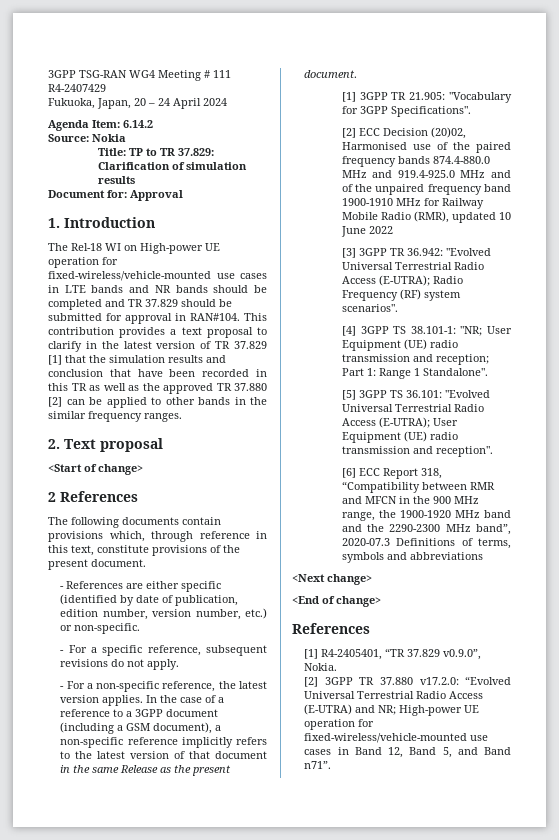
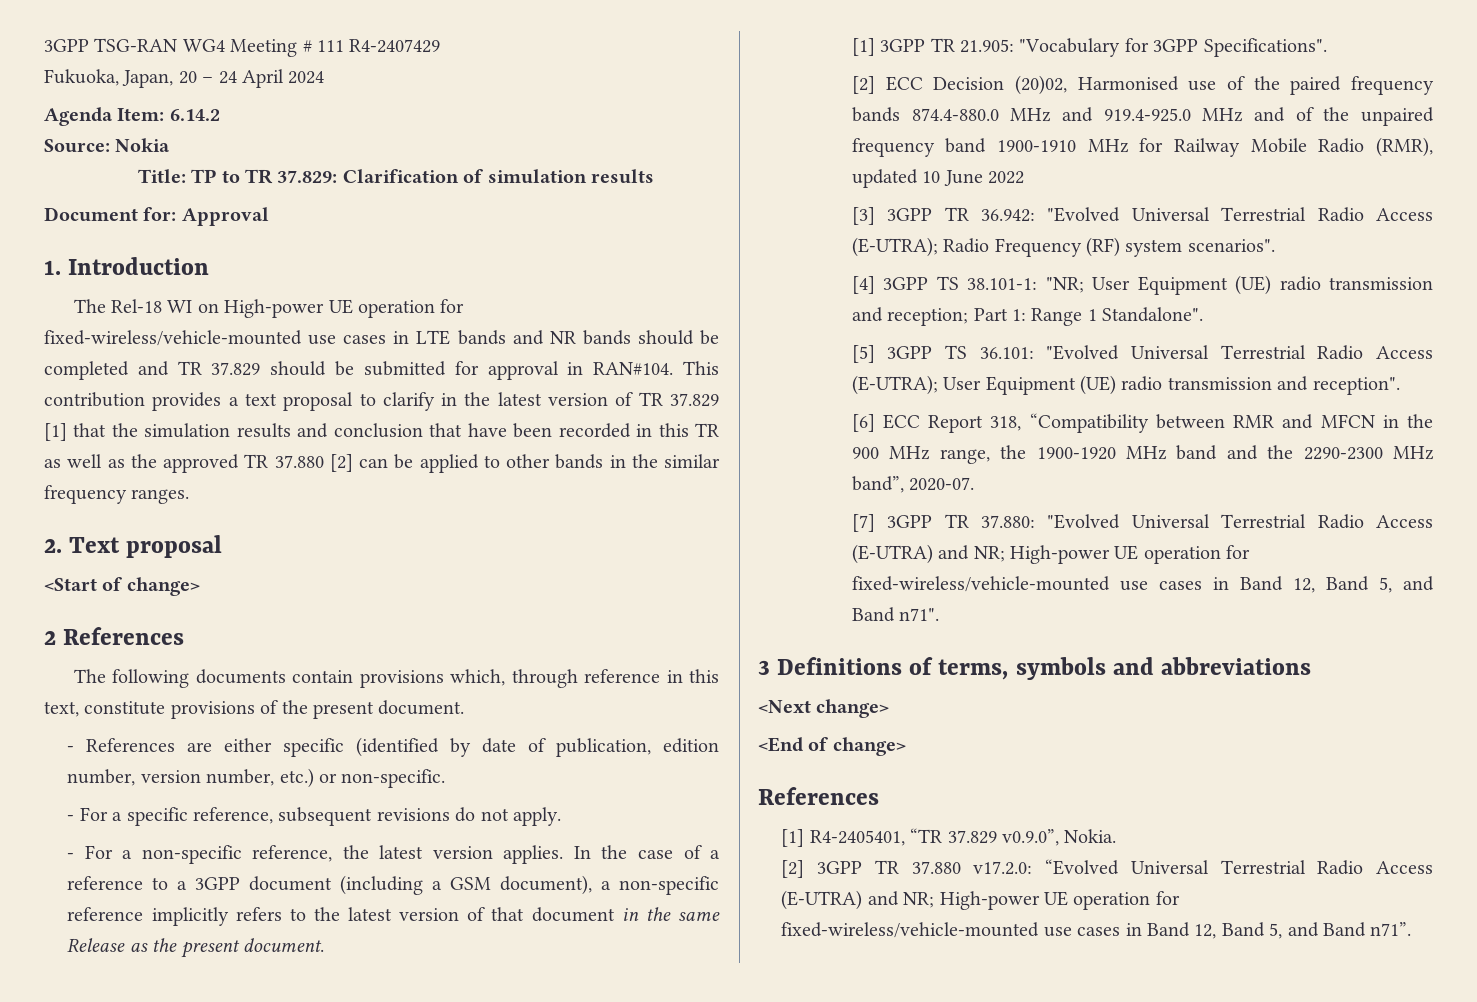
- [6] ECC Report 318, “Compatibility between RMR and MFCN in the 900 MHz range, the 1900-1920 MHz band and the 2290-2300 MHz band”, 2020-07.3 Definitions of terms, symbols and abbreviations
+ [6] ECC Report 318, “Compatibility between RMR and MFCN in the 900 MHz range, the 1900-1920 MHz band and the 2290-2300 MHz band”, 2020-07.
+ [7] 3GPP TR 37.880: "Evolved Universal Terrestrial Radio Access (E-UTRA) and NR; High-power UE operation for fixed-wireless/vehicle-mounted use cases in Band 12, Band 5, and Band n71".
+ 3 Definitions of terms, symbols and abbreviations

